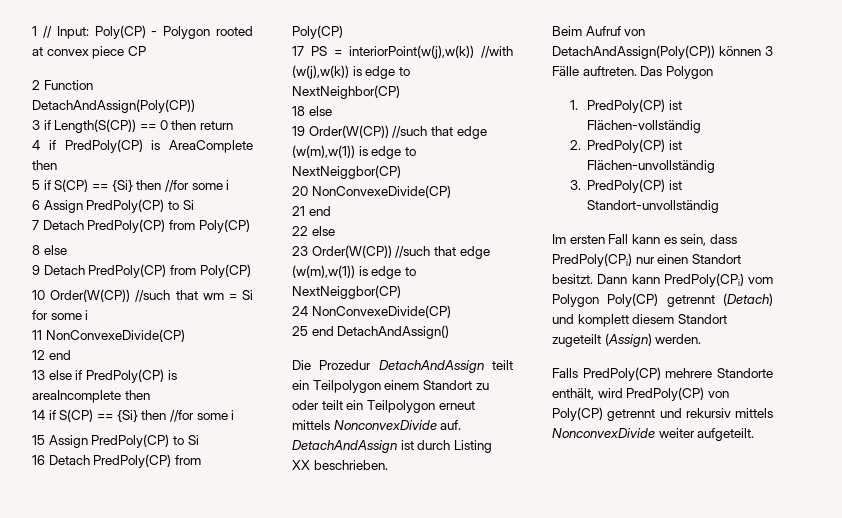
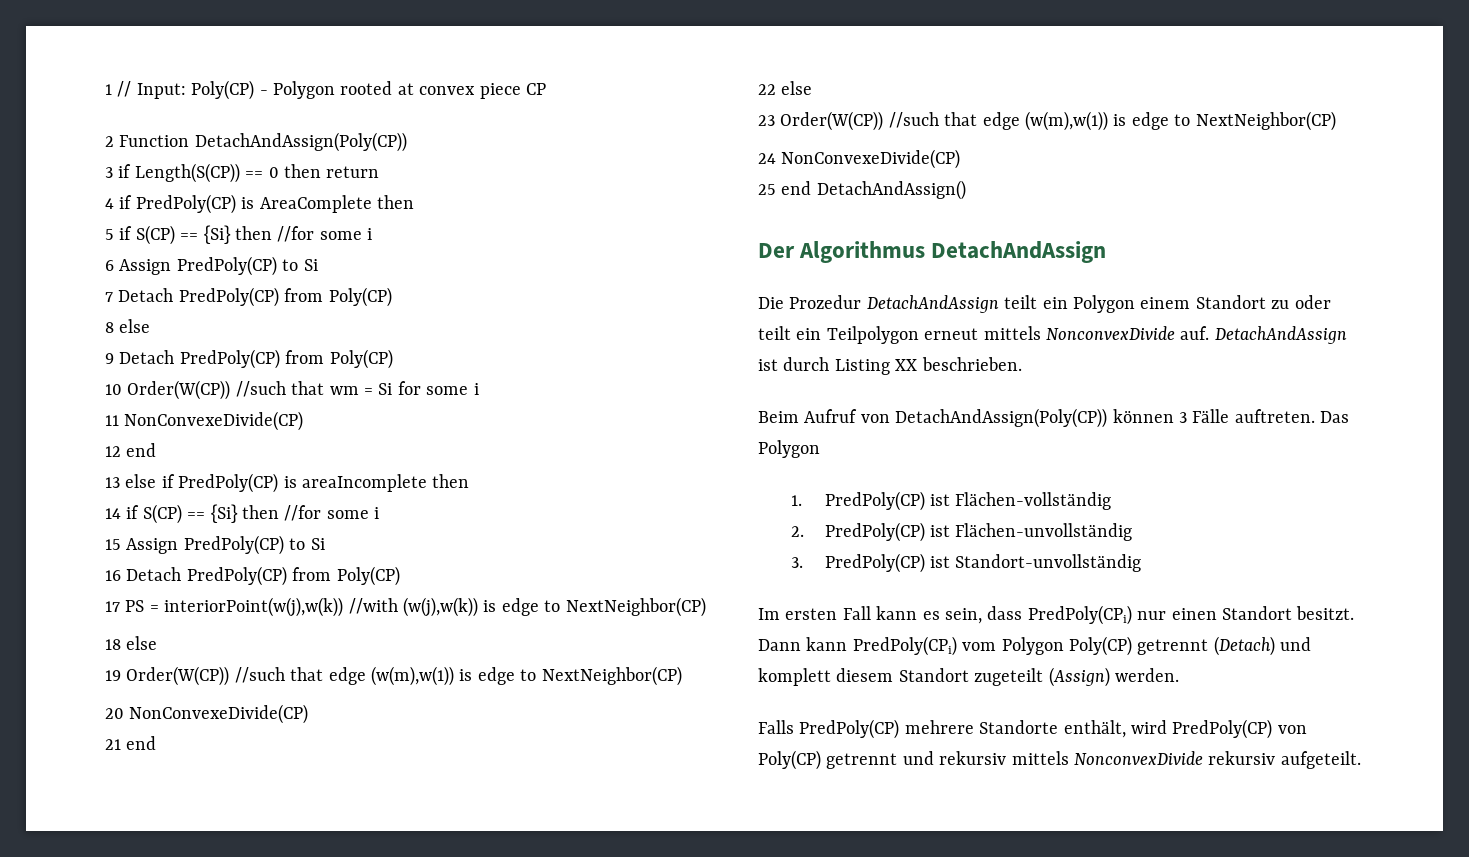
- 19 Order(W(CP)) //such that edge (w(m),w(1)) is edge to NextNeiggbor(CP)
+ 19 Order(W(CP)) //such that edge (w(m),w(1)) is edge to NextNeighbor(CP)
- 23 Order(W(CP)) //such that edge (w(m),w(1)) is edge to NextNeiggbor(CP)
+ 23 Order(W(CP)) //such that edge (w(m),w(1)) is edge to NextNeighbor(CP)
+ Der Algorithmus DetachAndAssign
- Die Prozedur DetachAndAssign teilt ein Teilpolygon einem Standort zu oder teilt ein Teilpolygon erneut mittels NonconvexDivide auf.
+ Die Prozedur DetachAndAssign teilt ein Polygon einem Standort zu oder teilt ein Teilpolygon erneut mittels NonconvexDivide auf.
- Falls PredPoly(CP) mehrere Standorte enthält, wird PredPoly(CP) von Poly(CP) getrennt und rekursiv mittels NonconvexDivide weiter aufgeteilt.
+ Falls PredPoly(CP) mehrere Standorte enthält, wird PredPoly(CP) von Poly(CP) getrennt und rekursiv mittels NonconvexDivide rekursiv aufgeteilt.

